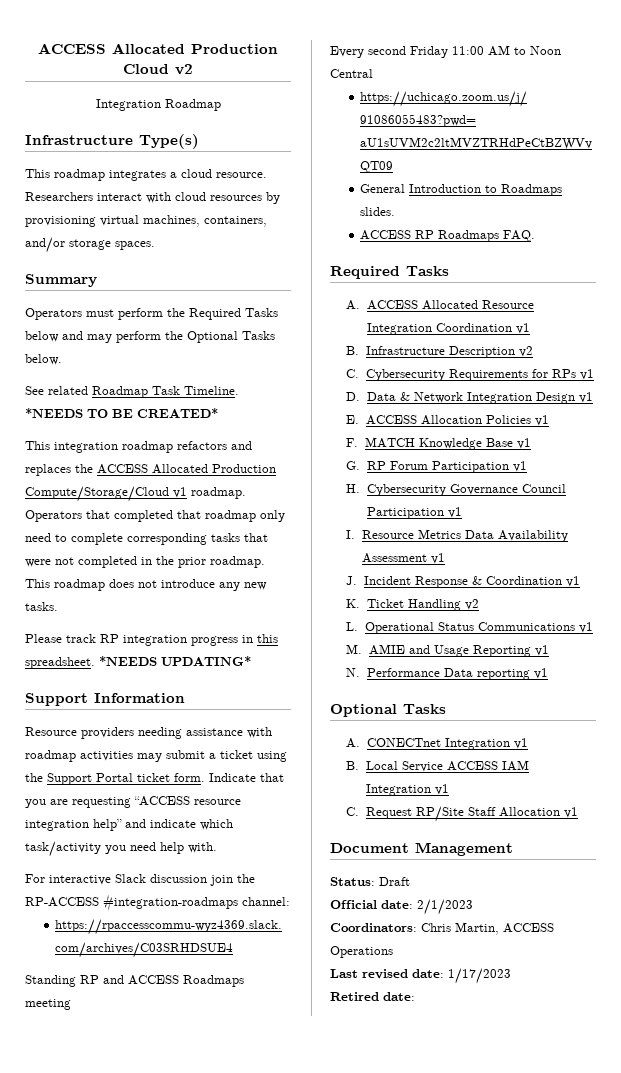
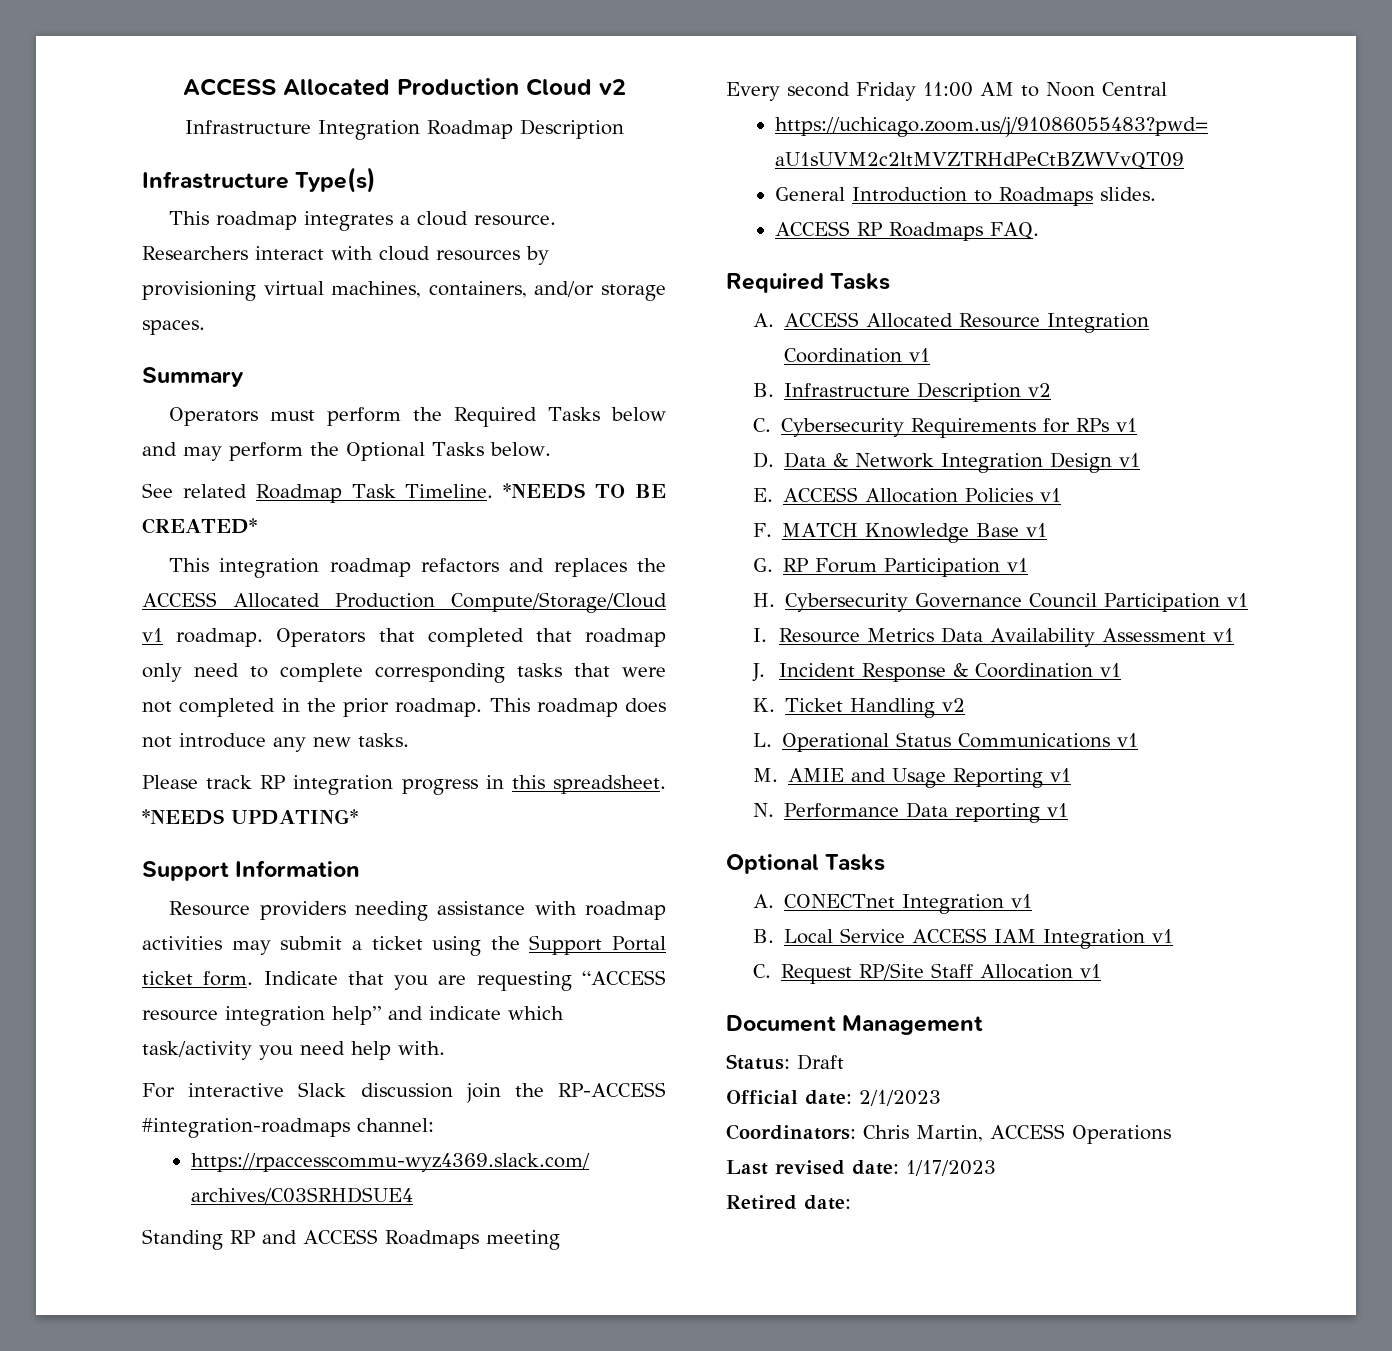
- Integration Roadmap
+ Infrastructure Integration Roadmap Description

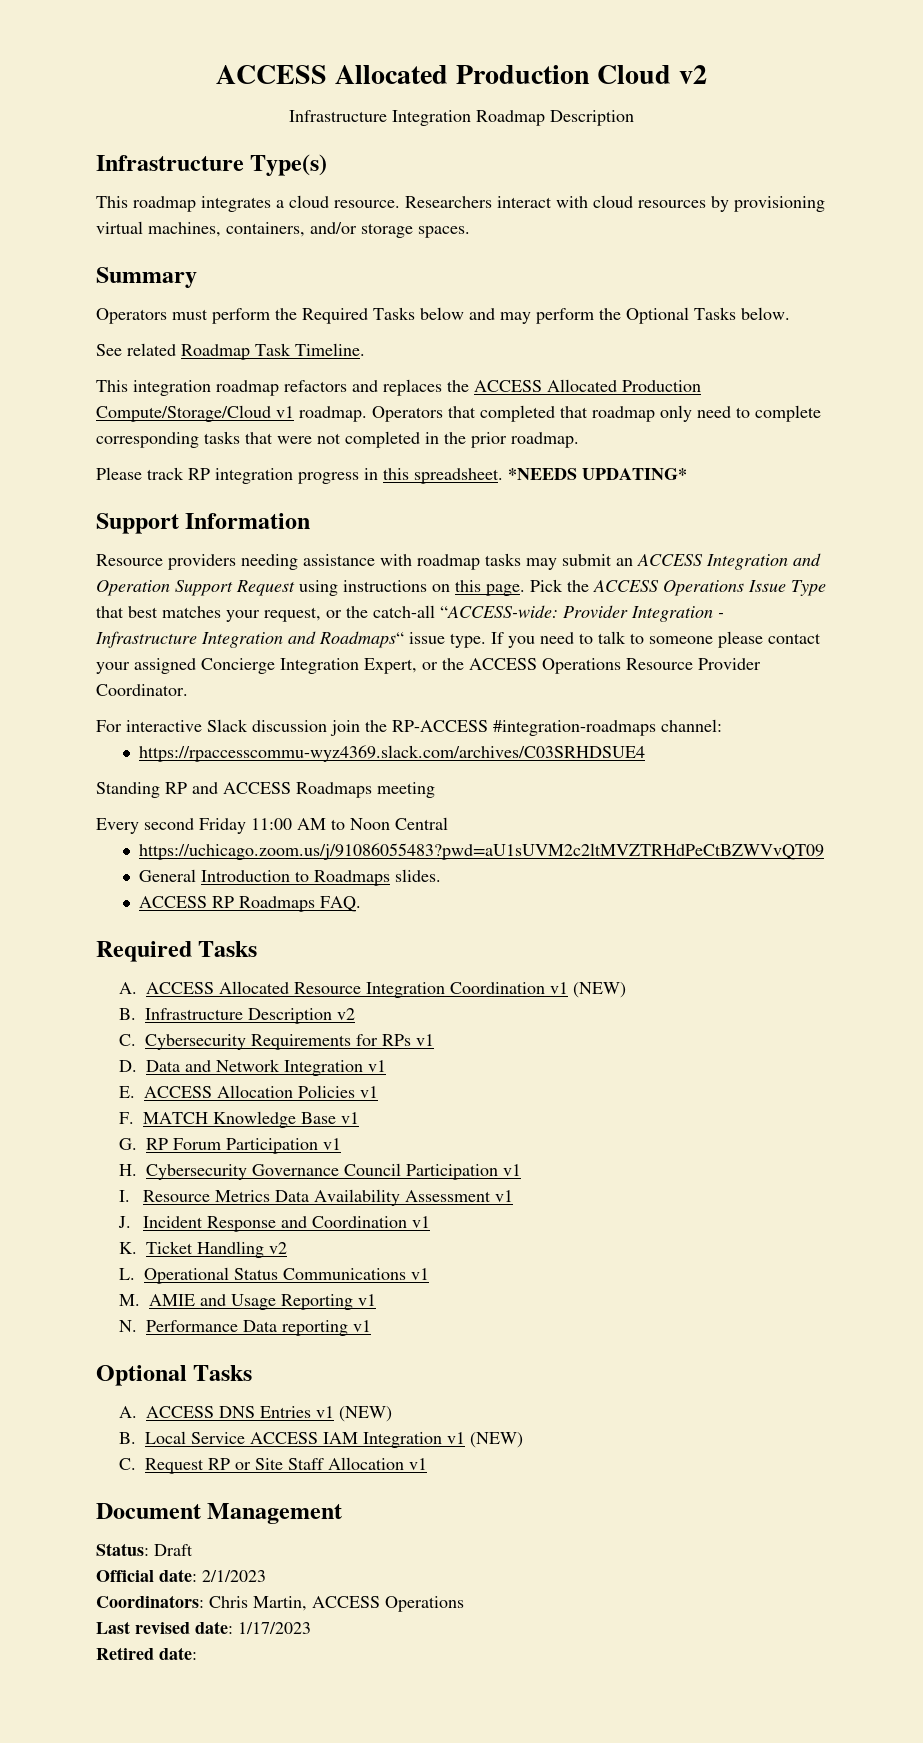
- *NEEDS TO BE CREATED*
- This roadmap does not introduce any new tasks.
- Resource providers needing assistance with roadmap activities may submit a ticket using the Support Portal ticket form. Indicate that you are requesting “ACCESS resource integration help” and indicate which task/activity you need help with.
+ Resource providers needing assistance with roadmap tasks may submit an ACCESS Integration and Operation Support Request using instructions on this page. Pick the ACCESS Operations Issue Type that best matches your request, or the catch-all “ACCESS-wide: Provider Integration - Infrastructure Integration and Roadmaps“ issue type. If you need to talk to someone please contact your assigned Concierge Integration Expert, or the ACCESS Operations Resource Provider Coordinator.
- A. ACCESS Allocated Resource Integration Coordination v1
+ A. ACCESS Allocated Resource Integration Coordination v1 (NEW)
- D. Data & Network Integration Design v1
+ D. Data and Network Integration v1
- J. Incident Response & Coordination v1
+ J. Incident Response and Coordination v1
- A. CONECTnet Integration v1
+ A. ACCESS DNS Entries v1 (NEW)
- B. Local Service ACCESS IAM Integration v1
+ B. Local Service ACCESS IAM Integration v1 (NEW)
- C. Request RP/Site Staff Allocation v1
+ C. Request RP or Site Staff Allocation v1

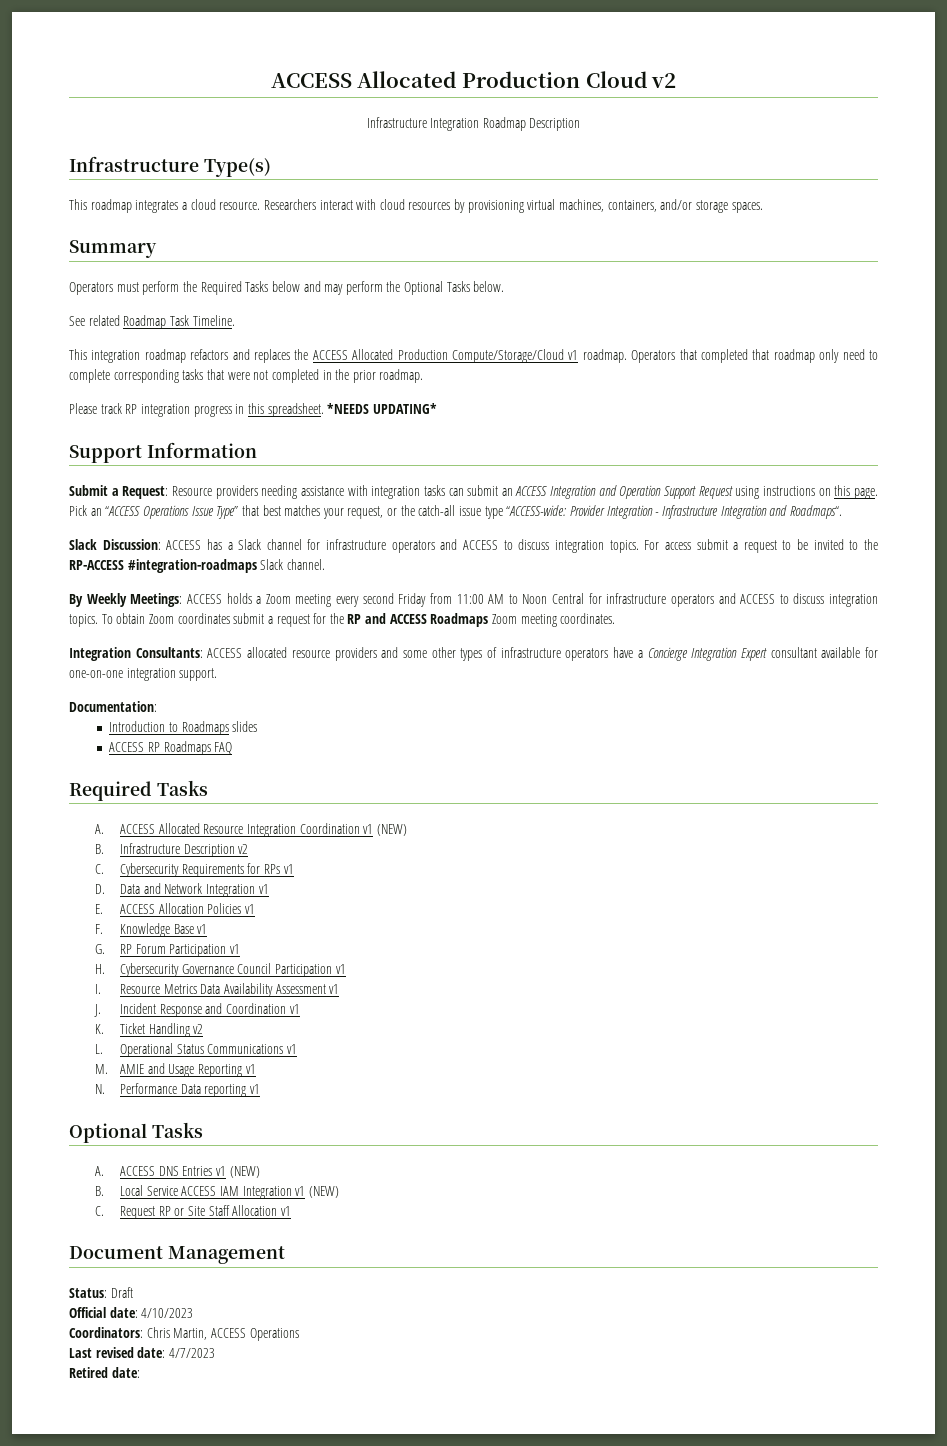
- Resource providers needing assistance with roadmap tasks may submit an ACCESS Integration and Operation Support Request using instructions on this page.
+ Submit a Request: Resource providers needing assistance with integration tasks can submit an ACCESS Integration and Operation Support Request using instructions on this page.
- Pick the ACCESS Operations Issue Type that best matches your request, or the catch-all “ACCESS-wide: Provider Integration - Infrastructure Integration and Roadmaps“ issue type. If you need to talk to someone please contact your assigned Concierge Integration Expert, or the ACCESS Operations Resource Provider Coordinator.
- For interactive Slack discussion join the RP-ACCESS #integration-roadmaps channel:
- https://rpaccesscommu-wyz4369.slack.com/archives/C03SRHDSUE4
- Standing RP and ACCESS Roadmaps meeting
- Every second Friday 11:00 AM to Noon Central
- https://uchicago.zoom.us/j/91086055483?pwd=aU1sUVM2c2ltMVZTRHdPeCtBZWVvQT09
- General Introduction to Roadmaps slides.
+ Pick an “ACCESS Operations Issue Type” that best matches your request, or the catch-all issue type “ACCESS-wide: Provider Integration - Infrastructure Integration and Roadmaps“.
+ Slack Discussion: ACCESS has a Slack channel for infrastructure operators and ACCESS to discuss integration topics. For access submit a request to be invited to the RP-ACCESS #integration-roadmaps Slack channel.
+ By Weekly Meetings: ACCESS holds a Zoom meeting every second Friday from 11:00 AM to Noon Central for infrastructure operators and ACCESS to discuss integration topics. To obtain Zoom coordinates submit a request for the RP and ACCESS Roadmaps Zoom meeting coordinates.
+ Integration Consultants: ACCESS allocated resource providers and some other types of infrastructure operators have a Concierge Integration Expert consultant available for one-on-one integration support.
+ Documentation:
+ Introduction to Roadmaps slides
- ACCESS RP Roadmaps FAQ.
+ ACCESS RP Roadmaps FAQ
- F. MATCH Knowledge Base v1
+ F. Knowledge Base v1
- Official date: 2/1/2023
+ Official date: 4/10/2023
- Last revised date: 1/17/2023
+ Last revised date: 4/7/2023

